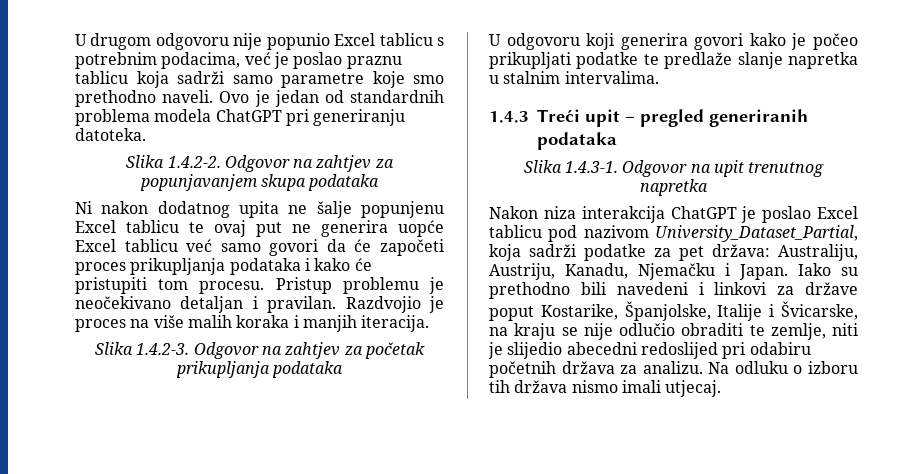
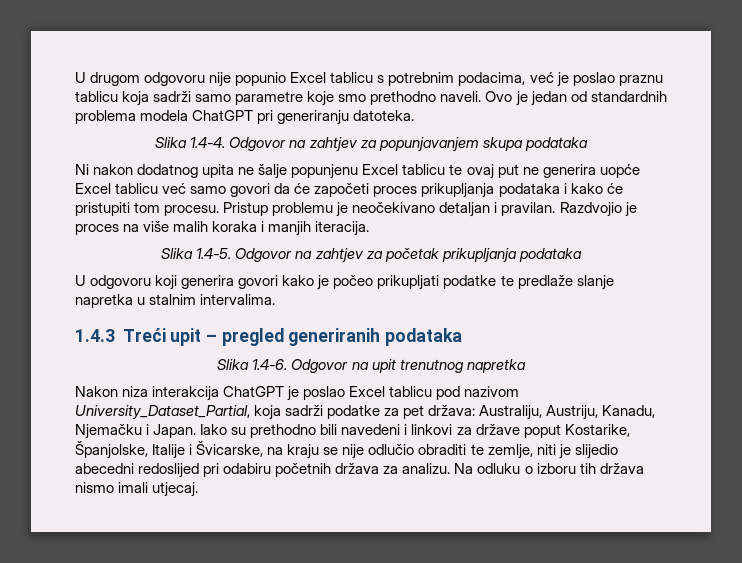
- Slika 1.4.2-2. Odgovor na zahtjev za popunjavanjem skupa podataka
+ Slika 1.4-4. Odgovor na zahtjev za popunjavanjem skupa podataka
- Slika 1.4.2-3. Odgovor na zahtjev za početak prikupljanja podataka
+ Slika 1.4-5. Odgovor na zahtjev za početak prikupljanja podataka
- Slika 1.4.3-1. Odgovor na upit trenutnog napretka
+ Slika 1.4-6. Odgovor na upit trenutnog napretka

